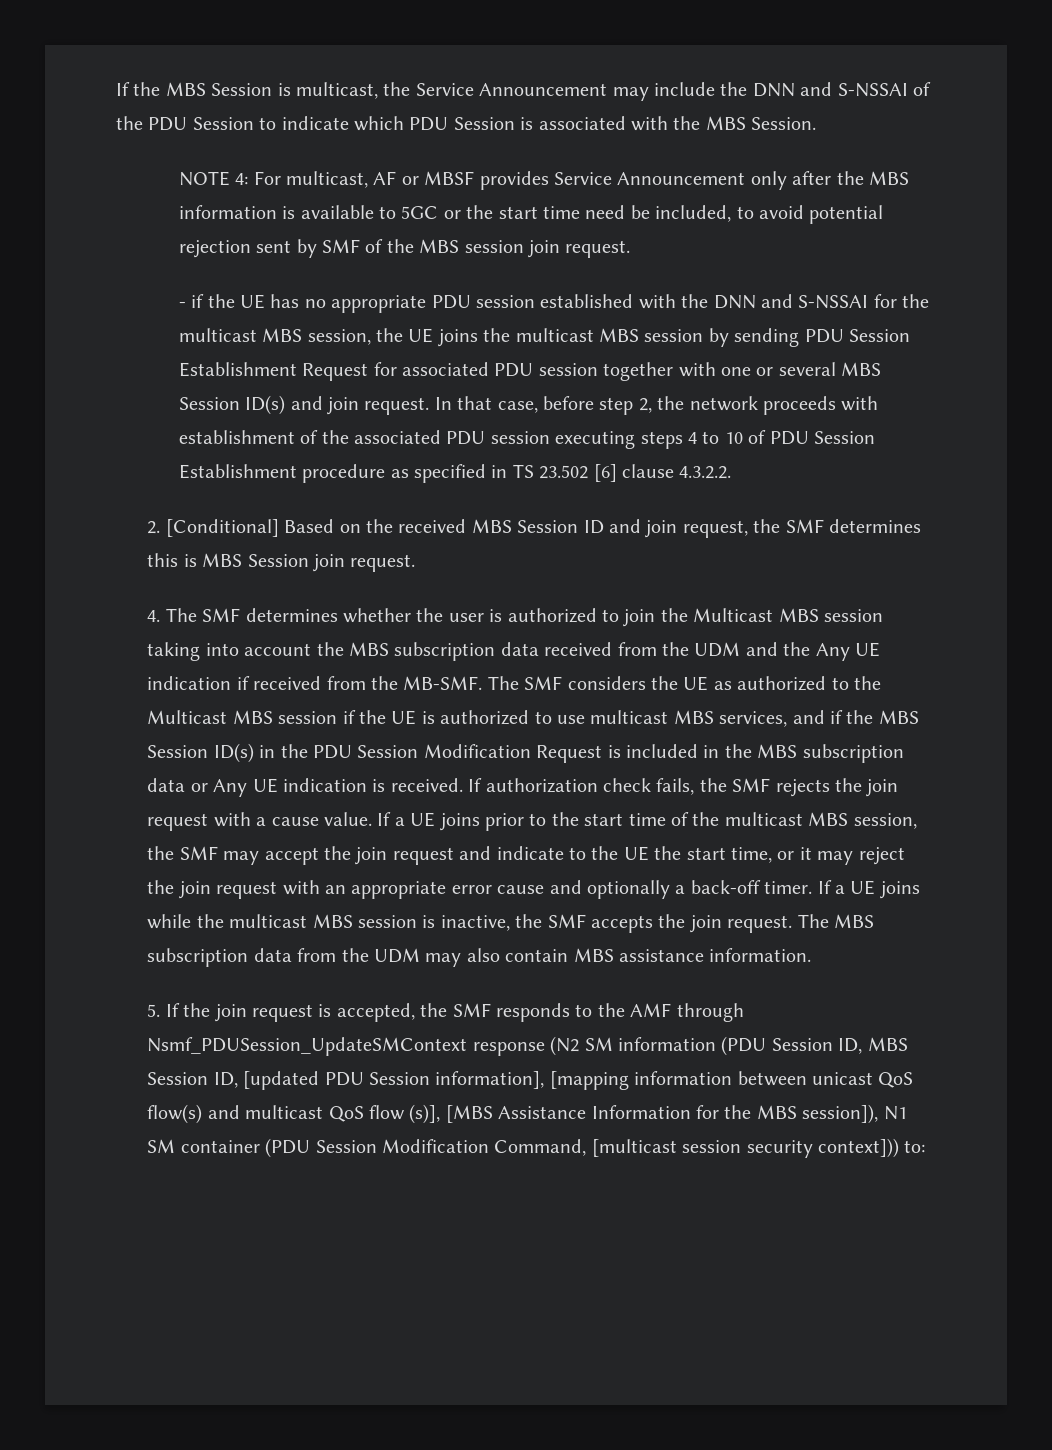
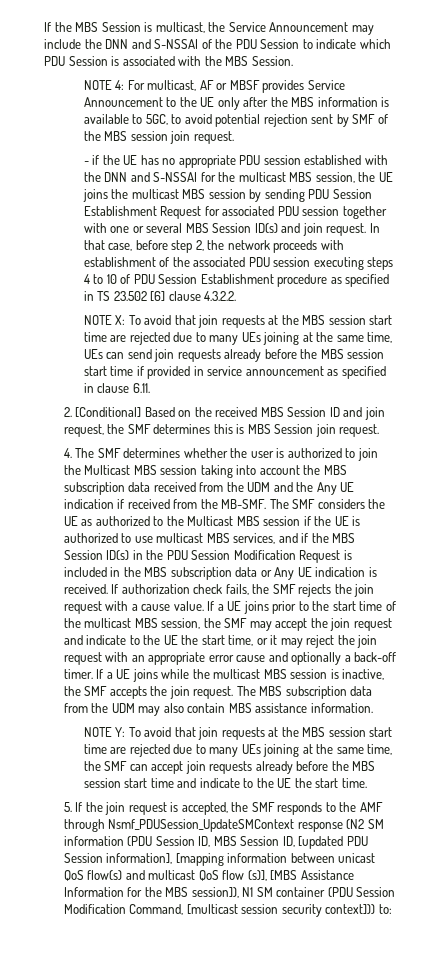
- NOTE 4: For multicast, AF or MBSF provides Service Announcement only after the MBS information is available to 5GC or the start time need be included, to avoid potential rejection sent by SMF of the MBS session join request.
+ NOTE 4: For multicast, AF or MBSF provides Service Announcement to the UE only after the MBS information is available to 5GC, to avoid potential rejection sent by SMF of the MBS session join request.
+ NOTE X: To avoid that join requests at the MBS session start time are rejected due to many UEs joining at the same time, UEs can send join requests already before the MBS session start time if provided in service announcement as specified in clause 6.11.
+ NOTE Y: To avoid that join requests at the MBS session start time are rejected due to many UEs joining at the same time, the SMF can accept join requests already before the MBS session start time and indicate to the UE the start time.

